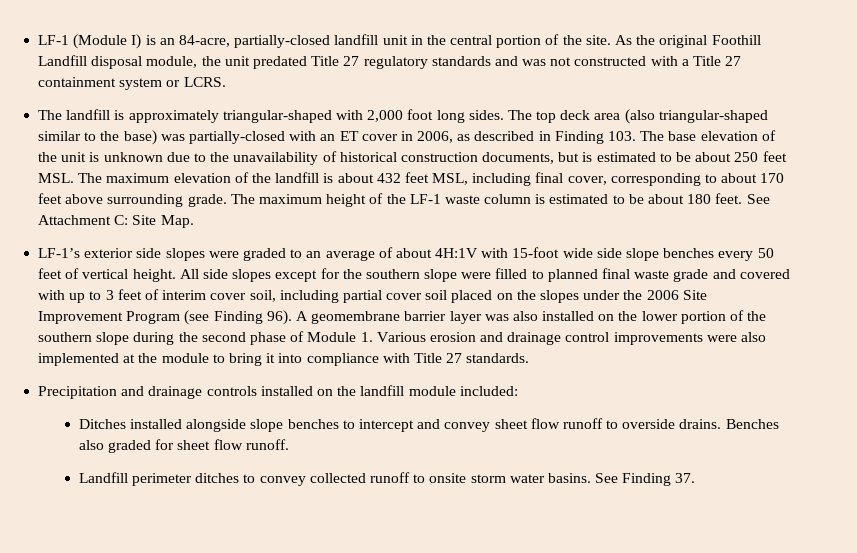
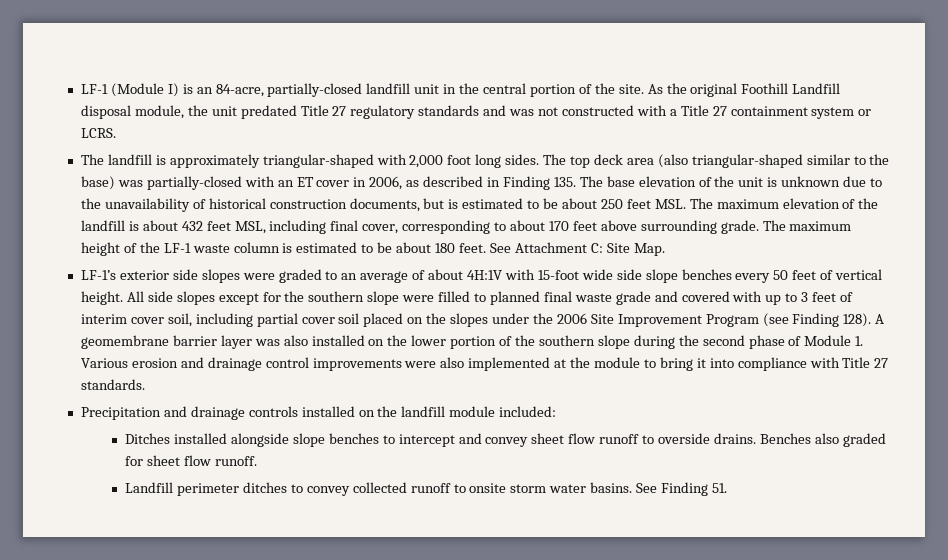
- The top deck area (also triangular-shaped similar to the base) was partially-closed with an ET cover in 2006, as described in Finding 103. The base elevation of the unit is unknown due to the unavailability of historical construction documents, but is estimated to be about 250 feet MSL. The maximum elevation of the landfill is about 432 feet MSL, including final cover, corresponding to about 170 feet above surrounding grade.
+ The top deck area (also triangular-shaped similar to the base) was partially-closed with an ET cover in 2006, as described in Finding 135. The base elevation of the unit is unknown due to the unavailability of historical construction documents, but is estimated to be about 250 feet MSL. The maximum elevation of the landfill is about 432 feet MSL, including final cover, corresponding to about 170 feet above surrounding grade.
- All side slopes except for the southern slope were filled to planned final waste grade and covered with up to 3 feet of interim cover soil, including partial cover soil placed on the slopes under the 2006 Site Improvement Program (see Finding 96).
+ All side slopes except for the southern slope were filled to planned final waste grade and covered with up to 3 feet of interim cover soil, including partial cover soil placed on the slopes under the 2006 Site Improvement Program (see Finding 128).
- See Finding 37.
+ See Finding 51.

